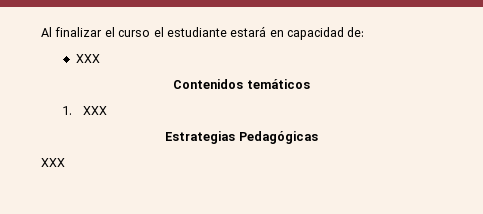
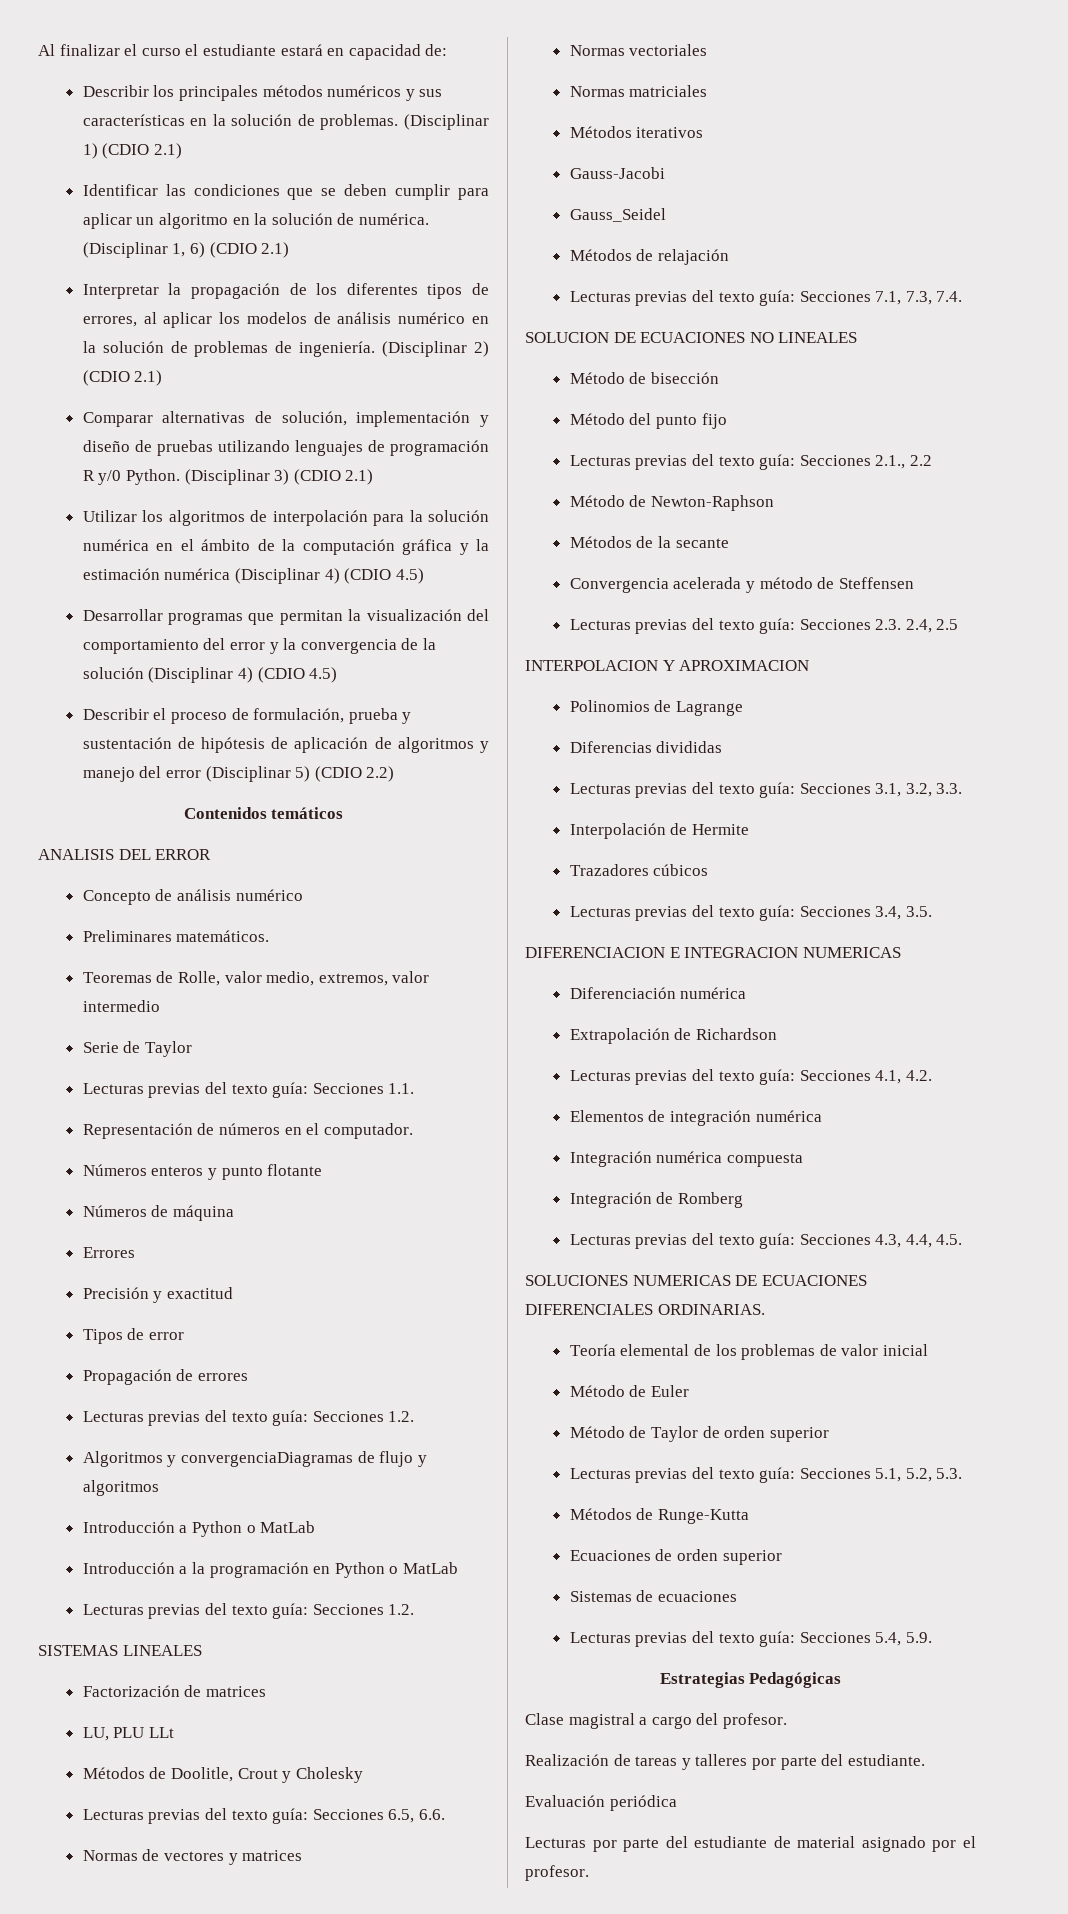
  Al finalizar el curso el estudiante estará en capacidad de:
- XXX
+ Describir los principales métodos numéricos y sus características en la solución de problemas. (Disciplinar 1) (CDIO 2.1)
+ Identificar las condiciones que se deben cumplir para aplicar un algoritmo en la solución de numérica. (Disciplinar 1, 6) (CDIO 2.1)
+ Interpretar la propagación de los diferentes tipos de errores, al aplicar los modelos de análisis numérico en la solución de problemas de ingeniería. (Disciplinar 2) (CDIO 2.1)
+ Comparar alternativas de solución, implementación y diseño de pruebas utilizando lenguajes de programación R y/0 Python. (Disciplinar 3) (CDIO 2.1)
+ Utilizar los algoritmos de interpolación para la solución numérica en el ámbito de la computación gráfica y la estimación numérica (Disciplinar 4) (CDIO 4.5)
+ Desarrollar programas que permitan la visualización del comportamiento del error y la convergencia de la solución (Disciplinar 4) (CDIO 4.5)
+ Describir el proceso de formulación, prueba y sustentación de hipótesis de aplicación de algoritmos y manejo del error (Disciplinar 5) (CDIO 2.2)
  Contenidos temáticos
- 1. XXX
+ ANALISIS DEL ERROR
+ Concepto de análisis numérico
+ Preliminares matemáticos.
+ Teoremas de Rolle, valor medio, extremos, valor intermedio
+ Serie de Taylor
+ Lecturas previas del texto guía: Secciones 1.1.
+ Representación de números en el computador.
+ Números enteros y punto flotante
+ Números de máquina
+ Errores
+ Precisión y exactitud
+ Tipos de error
+ Propagación de errores
+ Lecturas previas del texto guía: Secciones 1.2.
+ Algoritmos y convergenciaDiagramas de flujo y algoritmos
+ Introducción a Python o MatLab
+ Introducción a la programación en Python o MatLab
+ Lecturas previas del texto guía: Secciones 1.2.
+ SISTEMAS LINEALES
+ Factorización de matrices
+ LU, PLU LLt
+ Métodos de Doolitle, Crout y Cholesky
+ Lecturas previas del texto guía: Secciones 6.5, 6.6.
+ Normas de vectores y matrices
+ Normas vectoriales
+ Normas matriciales
+ Métodos iterativos
+ Gauss-Jacobi
+ Gauss_Seidel
+ Métodos de relajación
+ Lecturas previas del texto guía: Secciones 7.1, 7.3, 7.4.
+ SOLUCION DE ECUACIONES NO LINEALES
+ Método de bisección
+ Método del punto fijo
+ Lecturas previas del texto guía: Secciones 2.1., 2.2
+ Método de Newton-Raphson
+ Métodos de la secante
+ Convergencia acelerada y método de Steffensen
+ Lecturas previas del texto guía: Secciones 2.3. 2.4, 2.5
+ INTERPOLACION Y APROXIMACION
+ Polinomios de Lagrange
+ Diferencias divididas
+ Lecturas previas del texto guía: Secciones 3.1, 3.2, 3.3.
+ Interpolación de Hermite
+ Trazadores cúbicos
+ Lecturas previas del texto guía: Secciones 3.4, 3.5.
+ DIFERENCIACION E INTEGRACION NUMERICAS
+ Diferenciación numérica
+ Extrapolación de Richardson
+ Lecturas previas del texto guía: Secciones 4.1, 4.2.
+ Elementos de integración numérica
+ Integración numérica compuesta
+ Integración de Romberg
+ Lecturas previas del texto guía: Secciones 4.3, 4.4, 4.5.
+ SOLUCIONES NUMERICAS DE ECUACIONES DIFERENCIALES ORDINARIAS.
+ Teoría elemental de los problemas de valor inicial
+ Método de Euler
+ Método de Taylor de orden superior
+ Lecturas previas del texto guía: Secciones 5.1, 5.2, 5.3.
+ Métodos de Runge-Kutta
+ Ecuaciones de orden superior
+ Sistemas de ecuaciones
+ Lecturas previas del texto guía: Secciones 5.4, 5.9.
  Estrategias Pedagógicas
- XXX
+ Clase magistral a cargo del profesor.
+ Realización de tareas y talleres por parte del estudiante.
+ Evaluación periódica
+ Lecturas por parte del estudiante de material asignado por el profesor.

